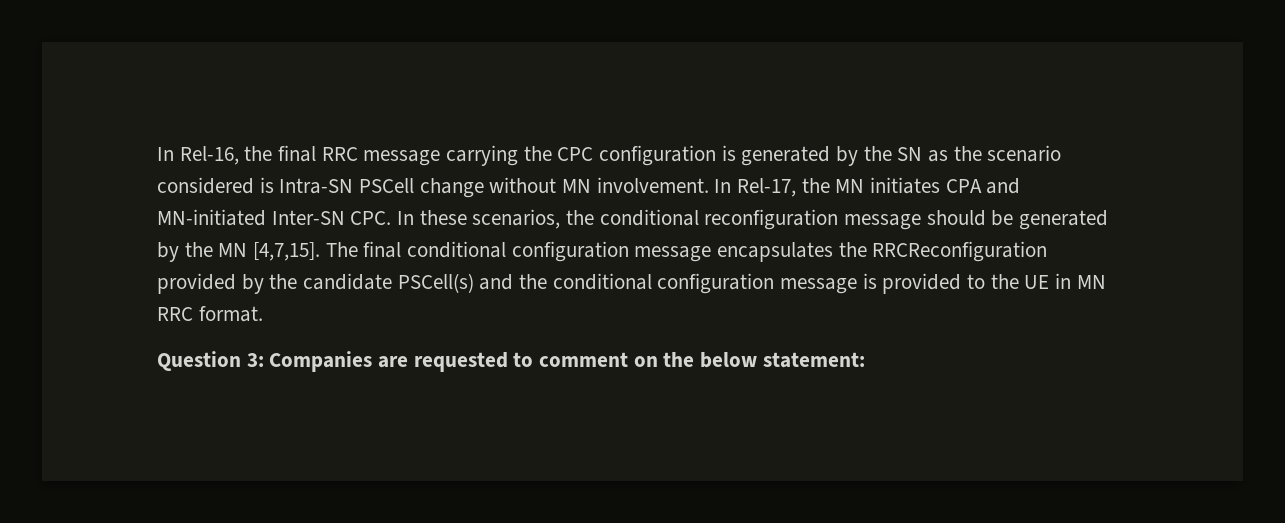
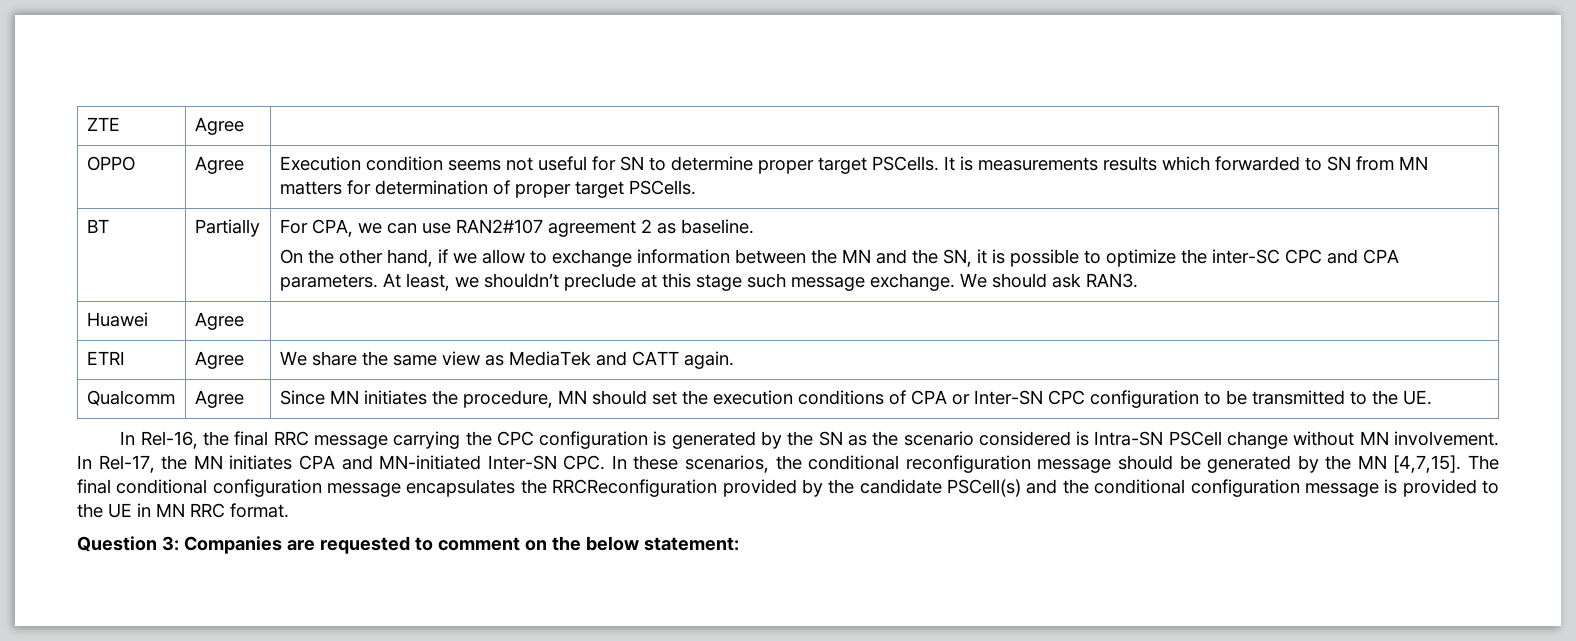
+ ZTE | Agree |
+ OPPO | Agree | Execution condition seems not useful for SN to determine proper target PSCells. It is measurements results which forwarded to SN from MN matters for determination of proper target PSCells.
+ BT | Partially | For CPA, we can use RAN2#107 agreement 2 as baseline.
+ On the other hand, if we allow to exchange information between the MN and the SN, it is possible to optimize the inter-SC CPC and CPA parameters. At least, we shouldn’t preclude at this stage such message exchange. We should ask RAN3.
+ Huawei | Agree |
+ ETRI | Agree | We share the same view as MediaTek and CATT again.
+ Qualcomm | Agree | Since MN initiates the procedure, MN should set the execution conditions of CPA or Inter-SN CPC configuration to be transmitted to the UE.

